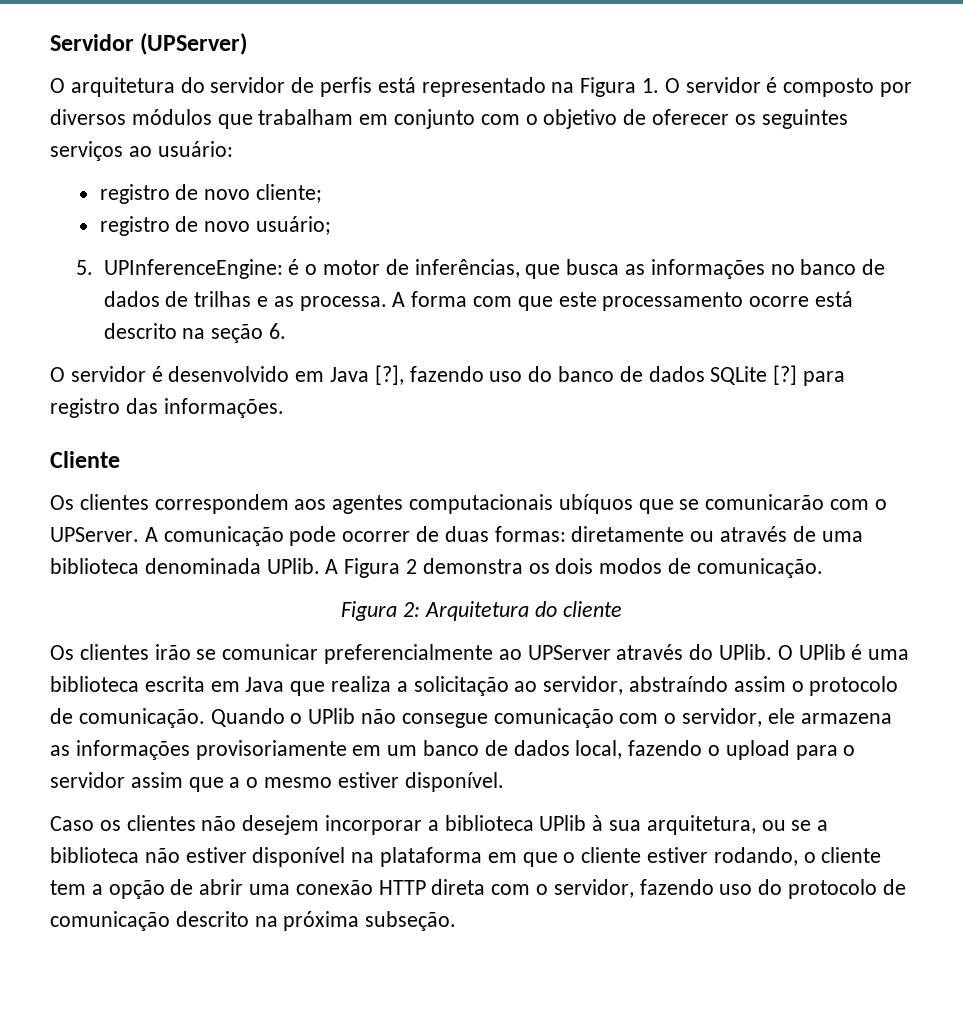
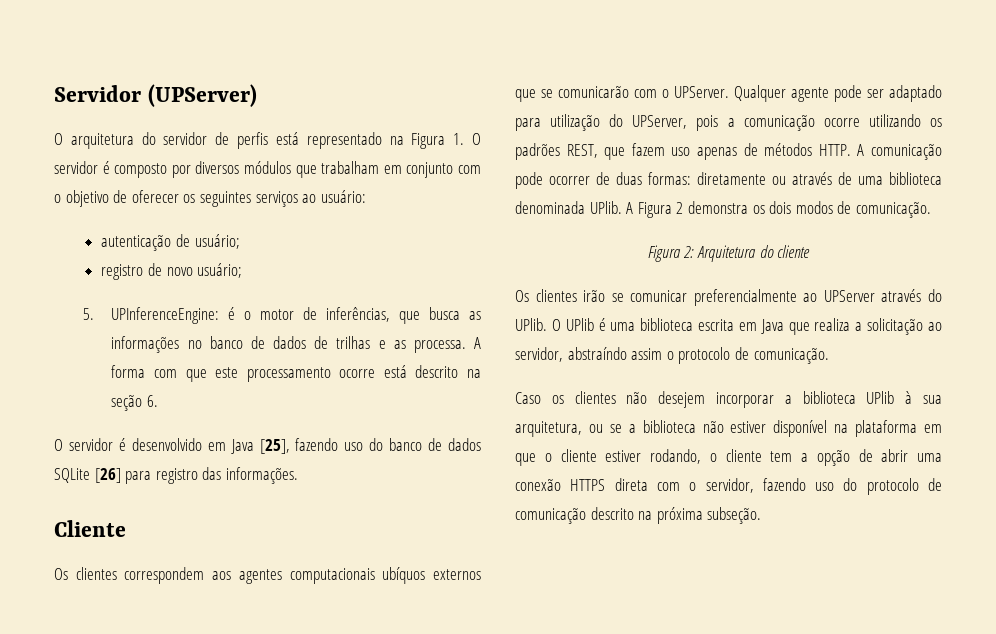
- registro de novo cliente;
+ autenticação de usuário;
- O servidor é desenvolvido em Java [?], fazendo uso do banco de dados SQLite [?] para registro das informações.
+ O servidor é desenvolvido em Java [25], fazendo uso do banco de dados SQLite [26] para registro das informações.
- Os clientes correspondem aos agentes computacionais ubíquos que se comunicarão com o UPServer.
+ Os clientes correspondem aos agentes computacionais ubíquos externos que se comunicarão com o UPServer.
+ Qualquer agente pode ser adaptado para utilização do UPServer, pois a comunicação ocorre utilizando os padrões REST, que fazem uso apenas de métodos HTTP.
- Quando o UPlib não consegue comunicação com o servidor, ele armazena as informações provisoriamente em um banco de dados local, fazendo o upload para o servidor assim que a o mesmo estiver disponível.
- Caso os clientes não desejem incorporar a biblioteca UPlib à sua arquitetura, ou se a biblioteca não estiver disponível na plataforma em que o cliente estiver rodando, o cliente tem a opção de abrir uma conexão HTTP direta com o servidor, fazendo uso do protocolo de comunicação descrito na próxima subseção.
+ Caso os clientes não desejem incorporar a biblioteca UPlib à sua arquitetura, ou se a biblioteca não estiver disponível na plataforma em que o cliente estiver rodando, o cliente tem a opção de abrir uma conexão HTTPS direta com o servidor, fazendo uso do protocolo de comunicação descrito na próxima subseção.

